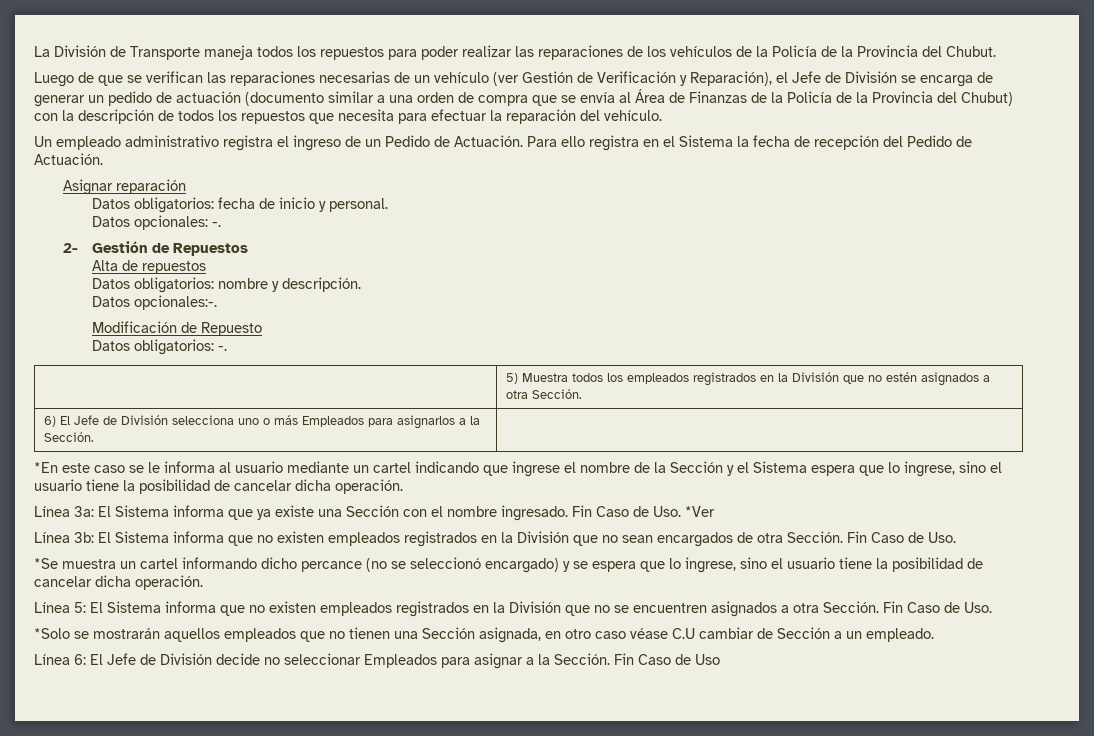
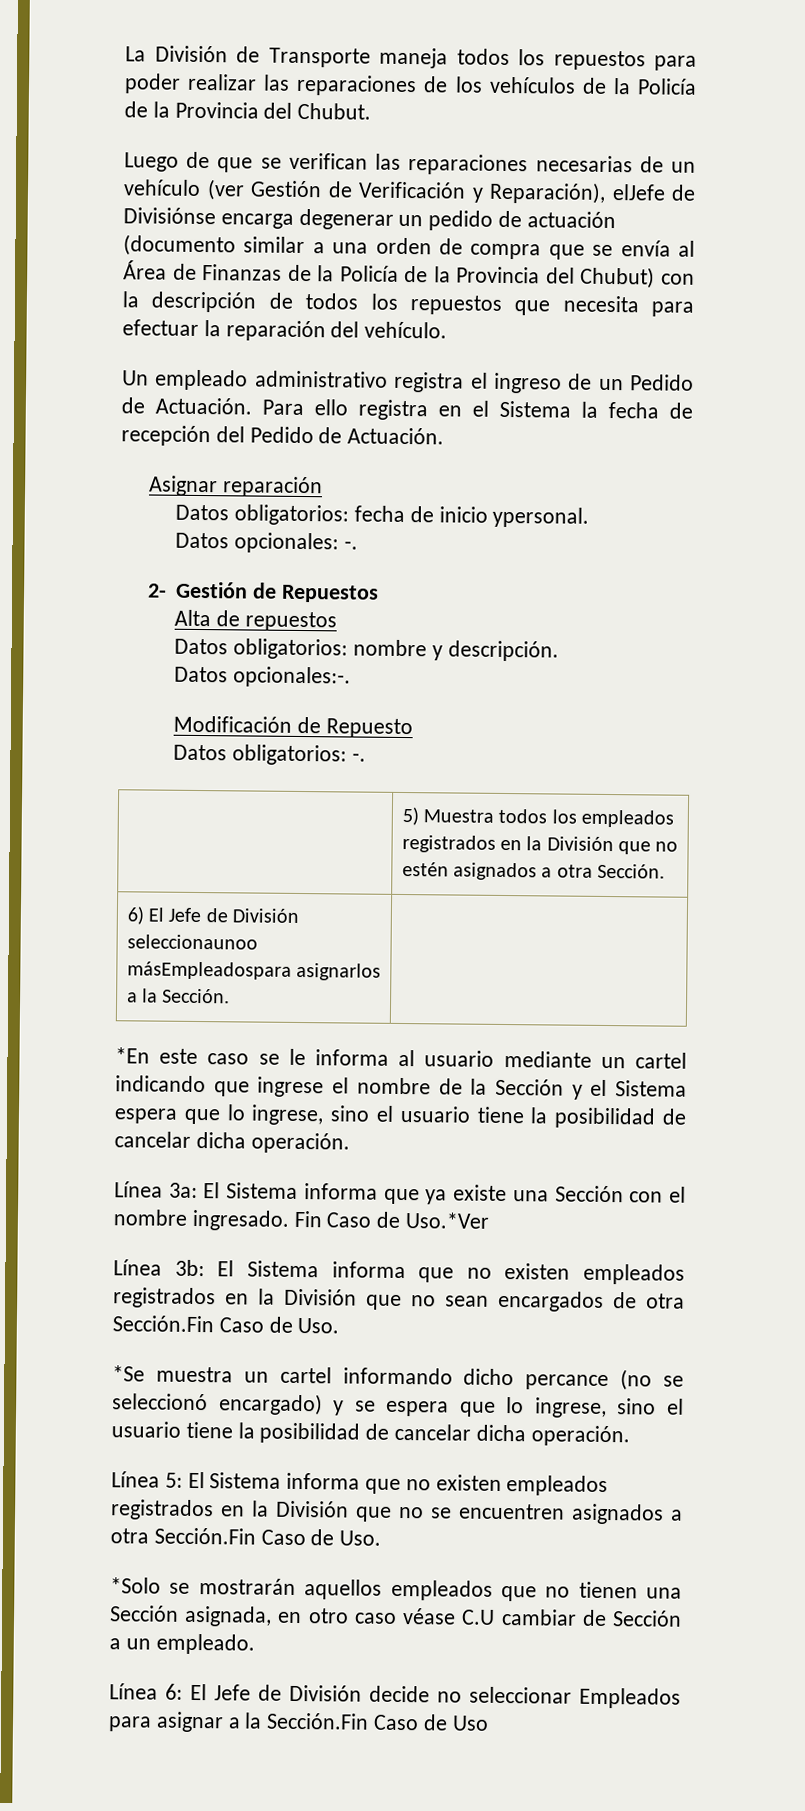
- Luego de que se verifican las reparaciones necesarias de un vehículo (ver Gestión de Verificación y Reparación), el Jefe de División se encarga de generar un pedido de actuación (documento similar a una orden de compra que se envía al Área de Finanzas de la Policía de la Provincia del Chubut) con la descripción de todos los repuestos que necesita para efectuar la reparación del vehículo.
+ Luego de que se verifican las reparaciones necesarias de un vehículo (ver Gestión de Verificación y Reparación), elJefe de Divisiónse encarga degenerar un pedido de actuación (documento similar a una orden de compra que se envía al Área de Finanzas de la Policía de la Provincia del Chubut) con la descripción de todos los repuestos que necesita para efectuar la reparación del vehículo.
- Datos obligatorios: fecha de inicio y personal.
+ Datos obligatorios: fecha de inicio ypersonal.
- 6) El Jefe de División selecciona uno o más Empleados para asignarlos a la Sección. |
+ 6) El Jefe de División seleccionaunoo másEmpleadospara asignarlos a la Sección. |
- Fin Caso de Uso. *Ver
+ Fin Caso de Uso.*Ver
- Línea 3b: El Sistema informa que no existen empleados registrados en la División que no sean encargados de otra Sección. Fin Caso de Uso.
+ Línea 3b: El Sistema informa que no existen empleados registrados en la División que no sean encargados de otra Sección.Fin Caso de Uso.
- Línea 5: El Sistema informa que no existen empleados registrados en la División que no se encuentren asignados a otra Sección. Fin Caso de Uso.
+ Línea 5: El Sistema informa que no existen empleados registrados en la División que no se encuentren asignados a otra Sección.Fin Caso de Uso.
- Línea 6: El Jefe de División decide no seleccionar Empleados para asignar a la Sección. Fin Caso de Uso
+ Línea 6: El Jefe de División decide no seleccionar Empleados para asignar a la Sección.Fin Caso de Uso

